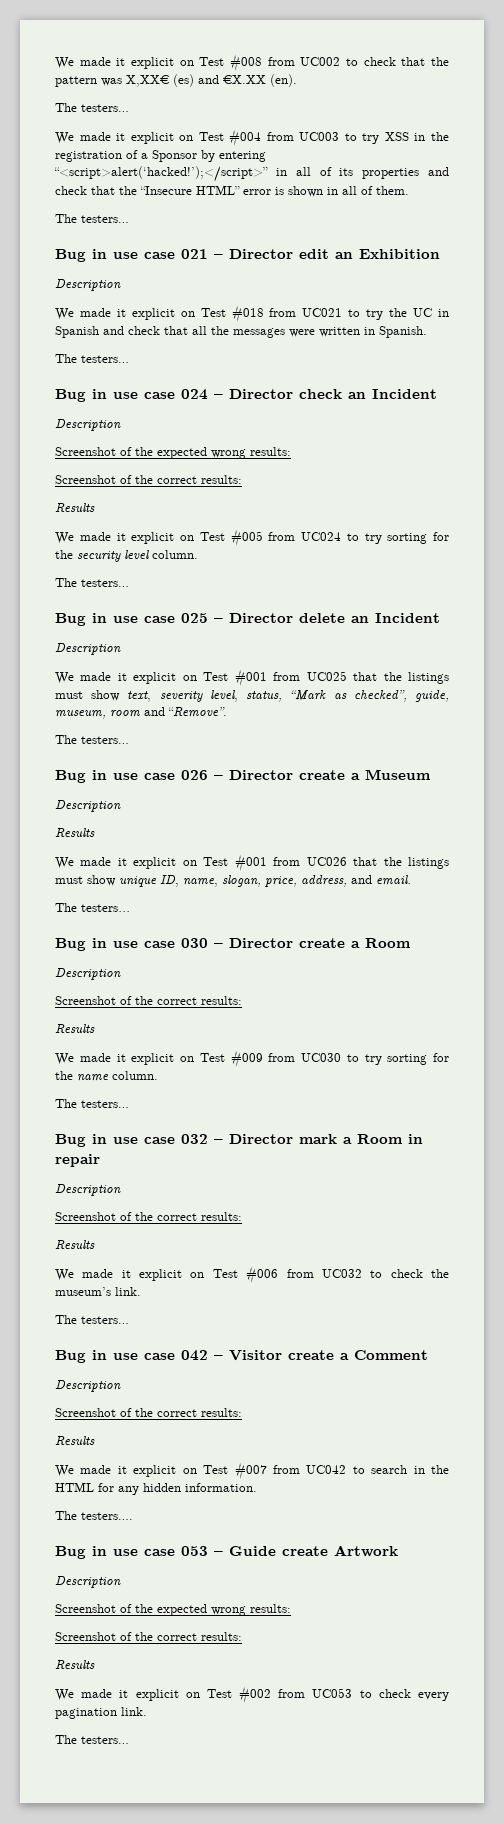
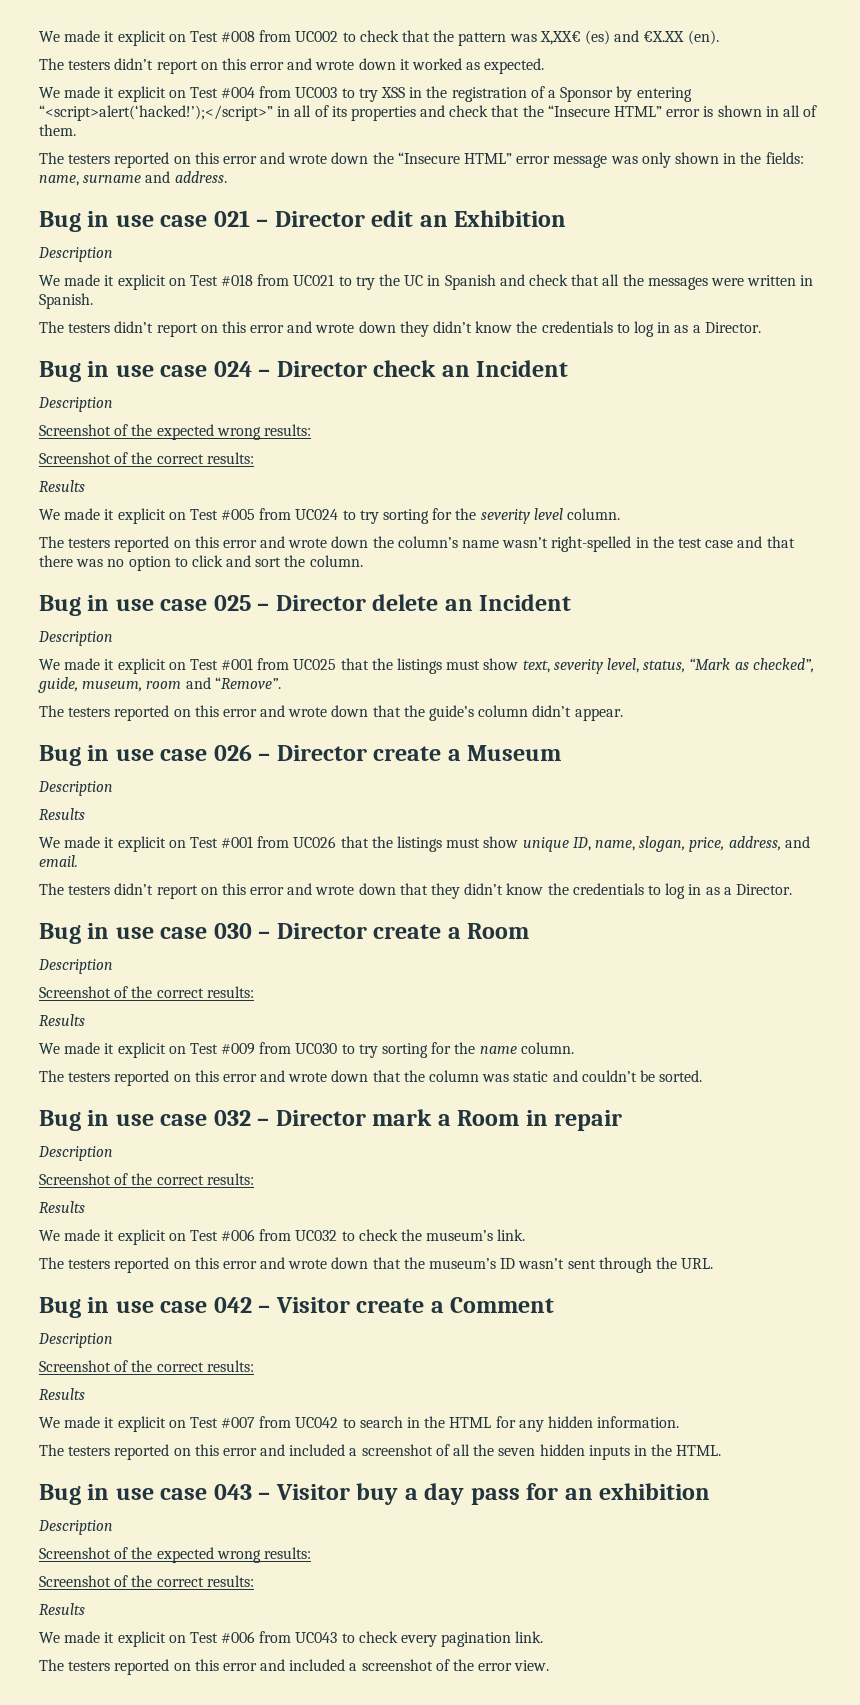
  We made it explicit on Test #008 from UC002 to check that the pattern was X,XX€ (es) and €X.XX (en).
- The testers…
+ The testers didn’t report on this error and wrote down it worked as expected.
  We made it explicit on Test #004 from UC003 to try XSS in the registration of a Sponsor by entering “<script>alert(‘hacked!’);</script>” in all of its properties and check that the “Insecure HTML” error is shown in all of them.
- The testers…
+ The testers reported on this error and wrote down the “Insecure HTML” error message was only shown in the fields: name, surname and address.
  We made it explicit on Test #018 from UC021 to try the UC in Spanish and check that all the messages were written in Spanish.
- The testers…
+ The testers didn’t report on this error and wrote down they didn’t know the credentials to log in as a Director.
- We made it explicit on Test #005 from UC024 to try sorting for the security level column.
- The testers…
+ We made it explicit on Test #005 from UC024 to try sorting for the severity level column.
+ The testers reported on this error and wrote down the column’s name wasn’t right-spelled in the test case and that there was no option to click and sort the column.
  We made it explicit on Test #001 from UC025 that the listings must show text, severity level, status, “Mark as checked”, guide, museum, room and “Remove”.
- The testers…
+ The testers reported on this error and wrote down that the guide’s column didn’t appear.
  We made it explicit on Test #001 from UC026 that the listings must show unique ID, name, slogan, price, address, and email.
- The testers…
+ The testers didn’t report on this error and wrote down that they didn’t know the credentials to log in as a Director.
  We made it explicit on Test #009 from UC030 to try sorting for the name column.
- The testers…
+ The testers reported on this error and wrote down that the column was static and couldn’t be sorted.
  We made it explicit on Test #006 from UC032 to check the museum’s link.
- The testers…
+ The testers reported on this error and wrote down that the museum’s ID wasn’t sent through the URL.
- The testers….
- Bug in use case 053 – Guide create Artwork
+ The testers reported on this error and included a screenshot of all the seven hidden inputs in the HTML.
+ Bug in use case 043 – Visitor buy a day pass for an exhibition
- We made it explicit on Test #002 from UC053 to check every pagination link.
- The testers…
+ We made it explicit on Test #006 from UC043 to check every pagination link.
+ The testers reported on this error and included a screenshot of the error view.

